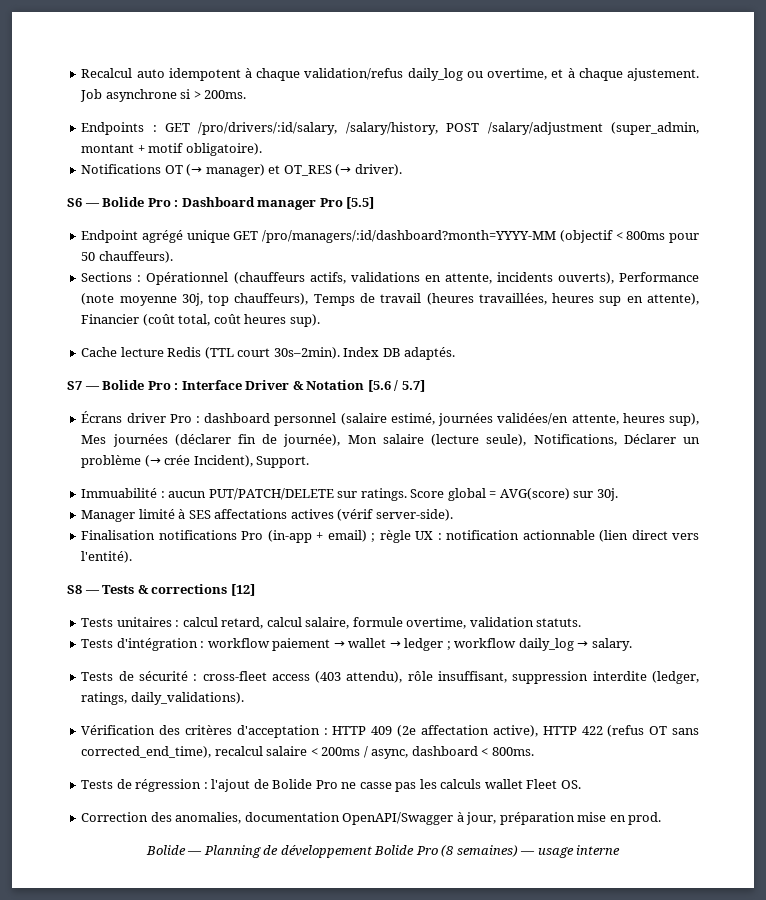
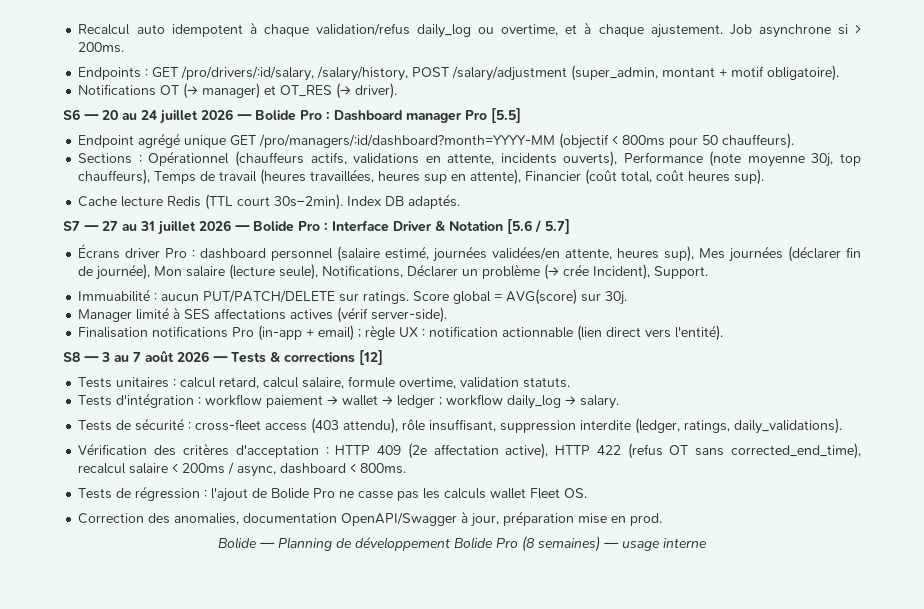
- S6 — Bolide Pro : Dashboard manager Pro [5.5]
+ S6 — 20 au 24 juillet 2026 — Bolide Pro : Dashboard manager Pro [5.5]
- S7 — Bolide Pro : Interface Driver & Notation [5.6 / 5.7]
+ S7 — 27 au 31 juillet 2026 — Bolide Pro : Interface Driver & Notation [5.6 / 5.7]
- S8 — Tests & corrections [12]
+ S8 — 3 au 7 août 2026 — Tests & corrections [12]

